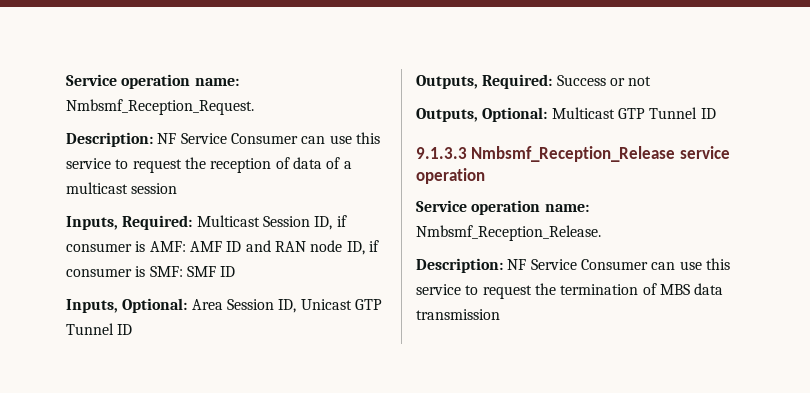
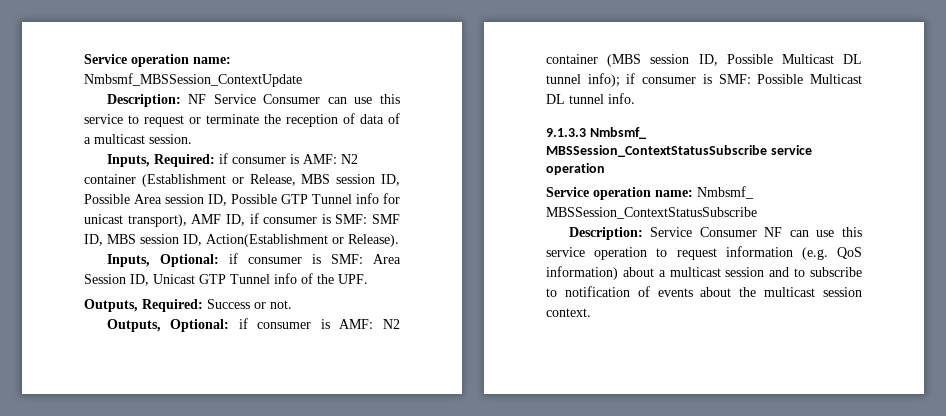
- Service operation name: Nmbsmf_Reception_Request.
+ Service operation name: Nmbsmf_MBSSession_ContextUpdate
- Description: NF Service Consumer can use this service to request the reception of data of a multicast session
+ Description: NF Service Consumer can use this service to request or terminate the reception of data of a multicast session.
- Inputs, Required: Multicast Session ID, if consumer is AMF: AMF ID and RAN node ID, if consumer is SMF: SMF ID
- Inputs, Optional: Area Session ID, Unicast GTP Tunnel ID
+ Inputs, Required: if consumer is AMF: N2 container (Establishment or Release, MBS session ID, Possible Area session ID, Possible GTP Tunnel info for unicast transport), AMF ID, if consumer is SMF: SMF ID, MBS session ID, Action(Establishment or Release).
+ Inputs, Optional: if consumer is SMF: Area Session ID, Unicast GTP Tunnel info of the UPF.
- Outputs, Required: Success or not
+ Outputs, Required: Success or not.
- Outputs, Optional: Multicast GTP Tunnel ID
+ Outputs, Optional: if consumer is AMF: N2 container (MBS session ID, Possible Multicast DL tunnel info); if consumer is SMF: Possible Multicast DL tunnel info.
- 9.1.3.3 Nmbsmf_Reception_Release service operation
+ 9.1.3.3 Nmbsmf_ MBSSession_ContextStatusSubscribe service operation
- Service operation name: Nmbsmf_Reception_Release.
- Description: NF Service Consumer can use this service to request the termination of MBS data transmission
+ Service operation name: Nmbsmf_ MBSSession_ContextStatusSubscribe
+ Description: Service Consumer NF can use this service operation to request information (e.g. QoS information) about a multicast session and to subscribe to notification of events about the multicast session context.

